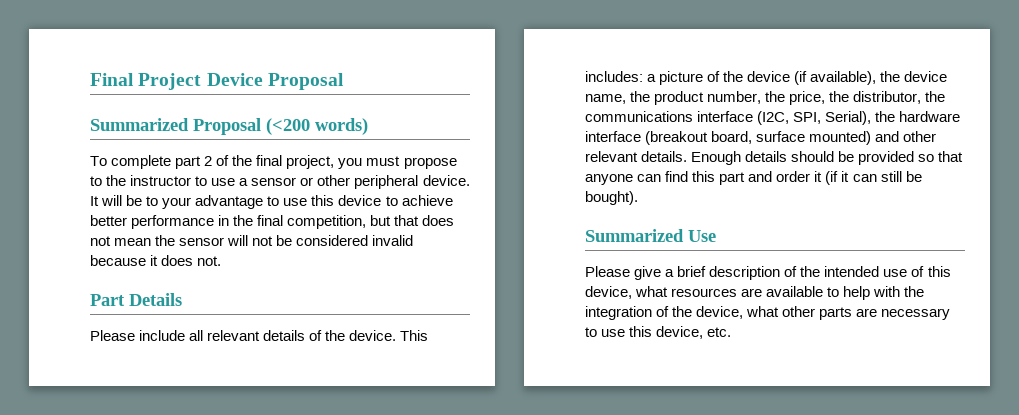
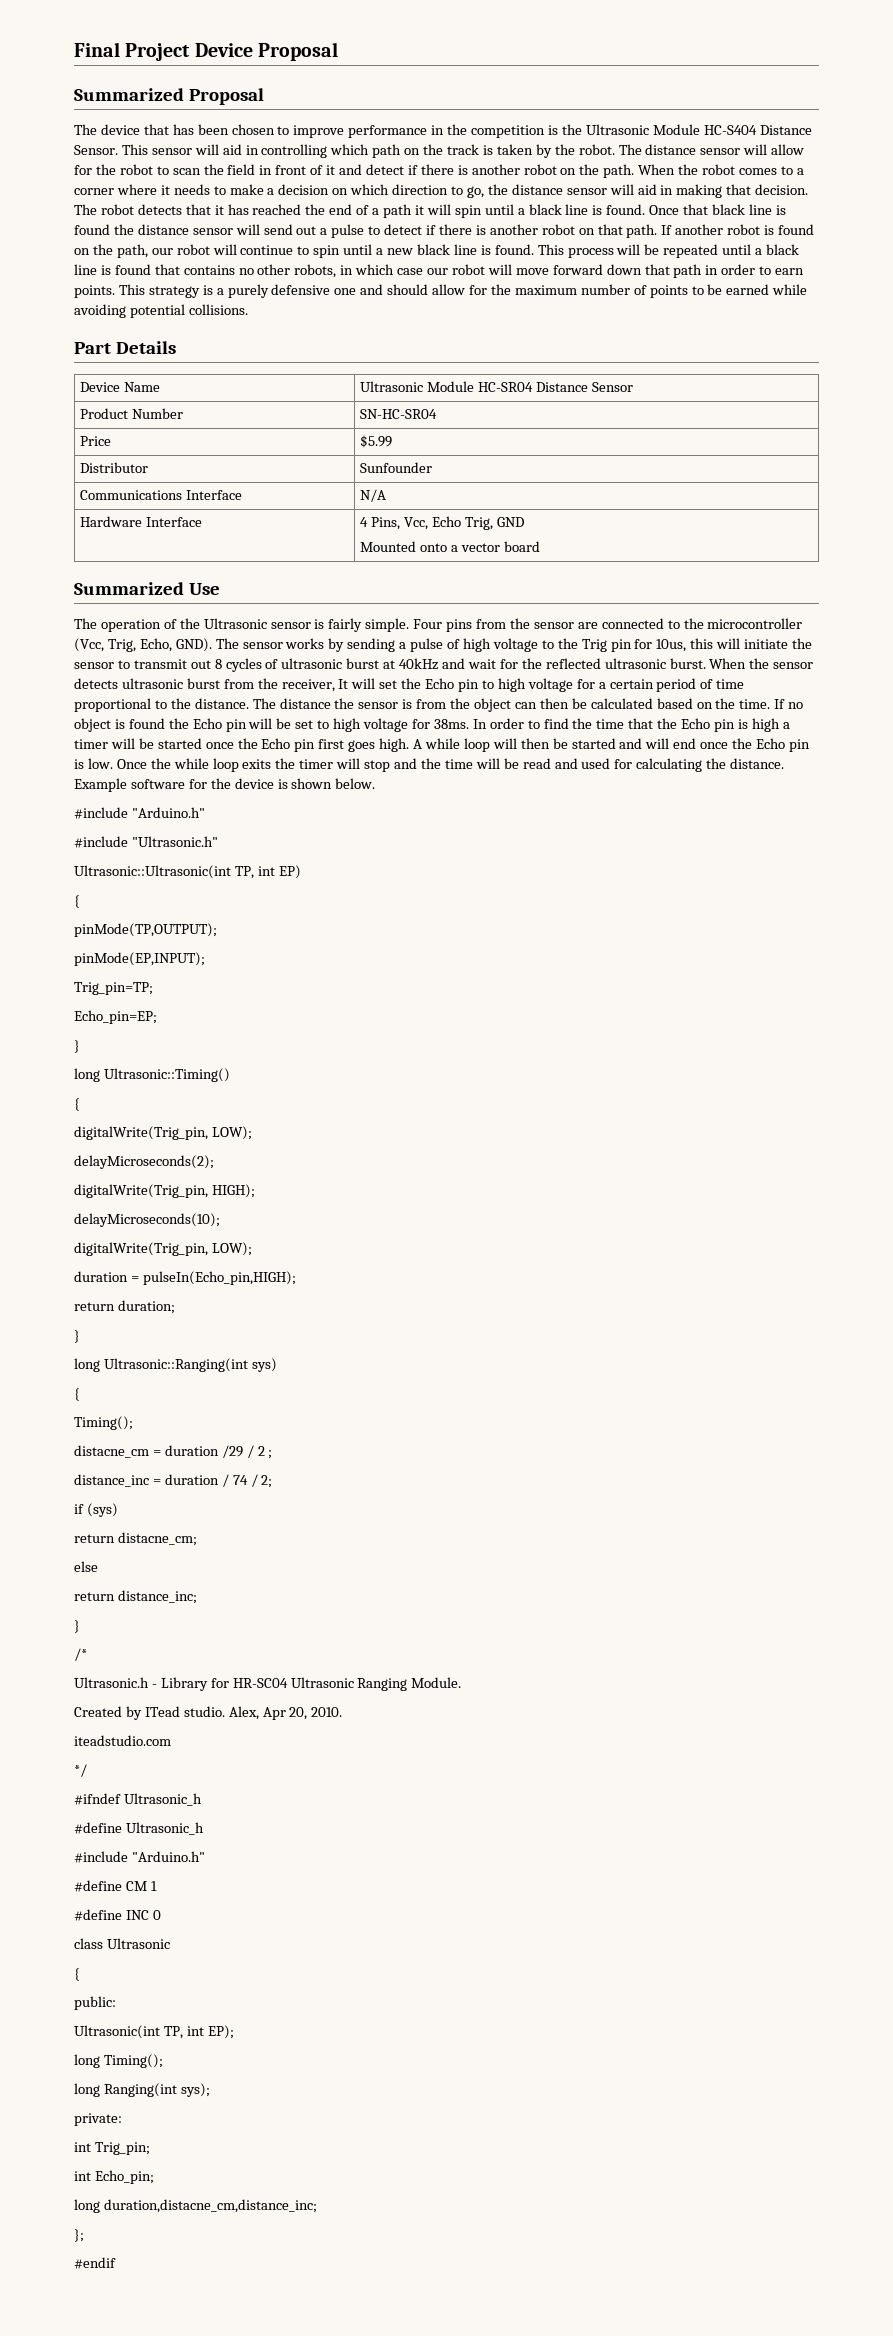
- Summarized Proposal (<200 words)
- To complete part 2 of the final project, you must propose to the instructor to use a sensor or other peripheral device. It will be to your advantage to use this device to achieve better performance in the final competition, but that does not mean the sensor will not be considered invalid because it does not.
+ Summarized Proposal
+ The device that has been chosen to improve performance in the competition is the Ultrasonic Module HC-S404 Distance Sensor. This sensor will aid in controlling which path on the track is taken by the robot. The distance sensor will allow for the robot to scan the field in front of it and detect if there is another robot on the path. When the robot comes to a corner where it needs to make a decision on which direction to go, the distance sensor will aid in making that decision. The robot detects that it has reached the end of a path it will spin until a black line is found. Once that black line is found the distance sensor will send out a pulse to detect if there is another robot on that path. If another robot is found on the path, our robot will continue to spin until a new black line is found. This process will be repeated until a black line is found that contains no other robots, in which case our robot will move forward down that path in order to earn points. This strategy is a purely defensive one and should allow for the maximum number of points to be earned while avoiding potential collisions.
  Part Details
- Please include all relevant details of the device. This includes: a picture of the device (if available), the device name, the product number, the price, the distributor, the communications interface (I2C, SPI, Serial), the hardware interface (breakout board, surface mounted) and other relevant details. Enough details should be provided so that anyone can find this part and order it (if it can still be bought).
+ Device Name | Ultrasonic Module HC-SR04 Distance Sensor
+ Product Number | SN-HC-SR04
+ Price | $5.99
+ Distributor | Sunfounder
+ Communications Interface | N/A
+ Hardware Interface | 4 Pins, Vcc, Echo Trig, GND
+ Mounted onto a vector board
  Summarized Use
- Please give a brief description of the intended use of this device, what resources are available to help with the integration of the device, what other parts are necessary to use this device, etc.
+ The operation of the Ultrasonic sensor is fairly simple. Four pins from the sensor are connected to the microcontroller (Vcc, Trig, Echo, GND). The sensor works by sending a pulse of high voltage to the Trig pin for 10us, this will initiate the sensor to transmit out 8 cycles of ultrasonic burst at 40kHz and wait for the reflected ultrasonic burst. When the sensor detects ultrasonic burst from the receiver, It will set the Echo pin to high voltage for a certain period of time proportional to the distance. The distance the sensor is from the object can then be calculated based on the time. If no object is found the Echo pin will be set to high voltage for 38ms. In order to find the time that the Echo pin is high a timer will be started once the Echo pin first goes high. A while loop will then be started and will end once the Echo pin is low. Once the while loop exits the timer will stop and the time will be read and used for calculating the distance. Example software for the device is shown below.
+ #include "Arduino.h"
+ #include "Ultrasonic.h"
+ Ultrasonic::Ultrasonic(int TP, int EP)
+ {
+ pinMode(TP,OUTPUT);
+ pinMode(EP,INPUT);
+ Trig_pin=TP;
+ Echo_pin=EP;
+ }
+ long Ultrasonic::Timing()
+ {
+ digitalWrite(Trig_pin, LOW);
+ delayMicroseconds(2);
+ digitalWrite(Trig_pin, HIGH);
+ delayMicroseconds(10);
+ digitalWrite(Trig_pin, LOW);
+ duration = pulseIn(Echo_pin,HIGH);
+ return duration;
+ }
+ long Ultrasonic::Ranging(int sys)
+ {
+ Timing();
+ distacne_cm = duration /29 / 2 ;
+ distance_inc = duration / 74 / 2;
+ if (sys)
+ return distacne_cm;
+ else
+ return distance_inc;
+ }
+ /*
+ Ultrasonic.h - Library for HR-SC04 Ultrasonic Ranging Module.
+ Created by ITead studio. Alex, Apr 20, 2010.
+ iteadstudio.com
+ */
+ #ifndef Ultrasonic_h
+ #define Ultrasonic_h
+ #include "Arduino.h"
+ #define CM 1
+ #define INC 0
+ class Ultrasonic
+ {
+ public:
+ Ultrasonic(int TP, int EP);
+ long Timing();
+ long Ranging(int sys);
+ private:
+ int Trig_pin;
+ int Echo_pin;
+ long duration,distacne_cm,distance_inc;
+ };
+ #endif

